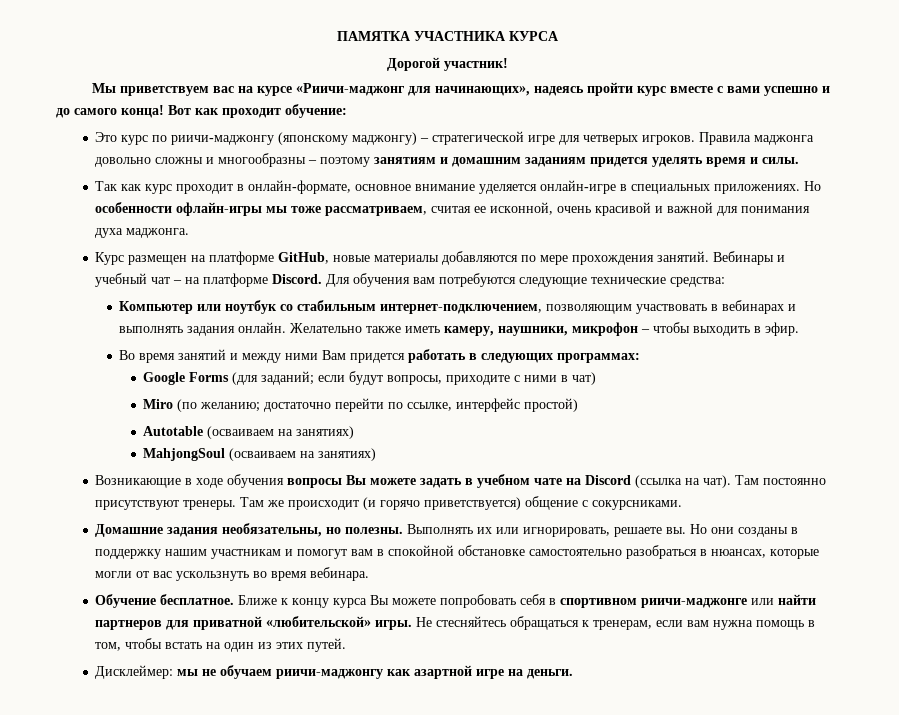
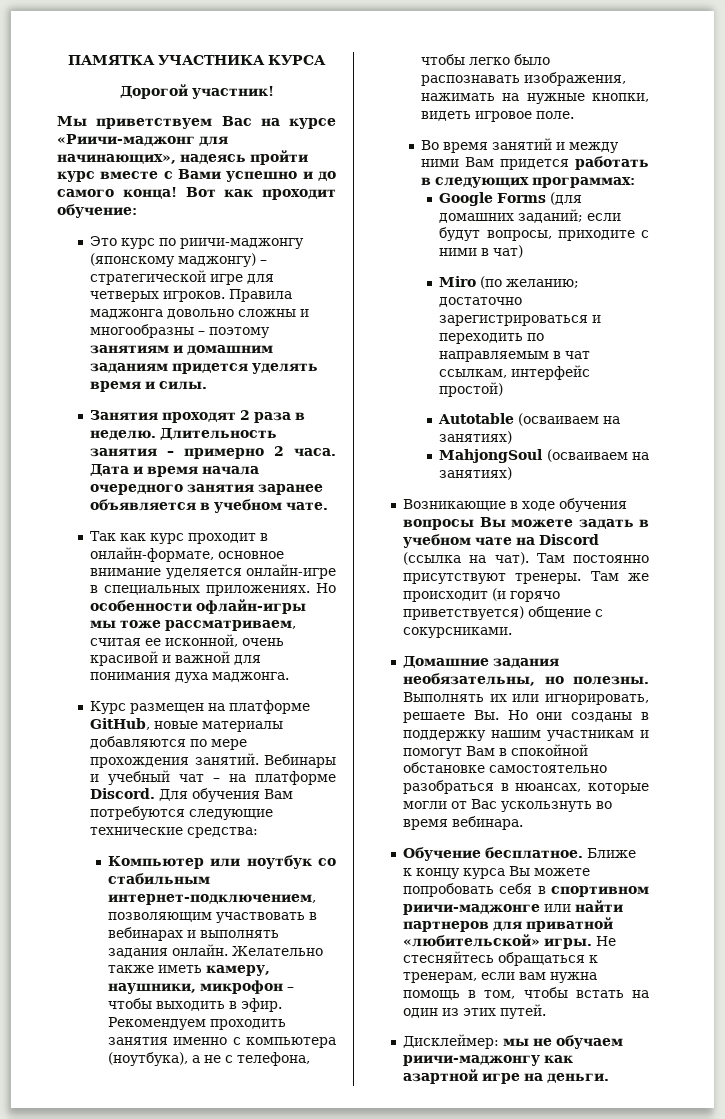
- Мы приветствуем вас на курсе «Риичи-маджонг для начинающих», надеясь пройти курс вместе с вами успешно и до самого конца!
+ Мы приветствуем Вас на курсе «Риичи-маджонг для начинающих», надеясь пройти курс вместе с Вами успешно и до самого конца!
+ Занятия проходят 2 раза в неделю. Длительность занятия – примерно 2 часа. Дата и время начала очередного занятия заранее объявляется в учебном чате.
- Для обучения вам потребуются следующие технические средства:
+ Для обучения Вам потребуются следующие технические средства:
+ Рекомендуем проходить занятия именно с компьютера (ноутбука), а не с телефона, чтобы легко было распознавать изображения, нажимать на нужные кнопки, видеть игровое поле.
- Google Forms (для заданий; если будут вопросы, приходите с ними в чат)
+ Google Forms (для домашних заданий; если будут вопросы, приходите с ними в чат)
- Miro (по желанию; достаточно перейти по ссылке, интерфейс простой)
+ Miro (по желанию; достаточно зарегистрироваться и переходить по направляемым в чат ссылкам, интерфейс простой)
- Выполнять их или игнорировать, решаете вы. Но они созданы в поддержку нашим участникам и помогут вам в спокойной обстановке самостоятельно разобраться в нюансах, которые могли от вас ускользнуть во время вебинара.
+ Выполнять их или игнорировать, решаете Вы. Но они созданы в поддержку нашим участникам и помогут Вам в спокойной обстановке самостоятельно разобраться в нюансах, которые могли от Вас ускользнуть во время вебинара.

